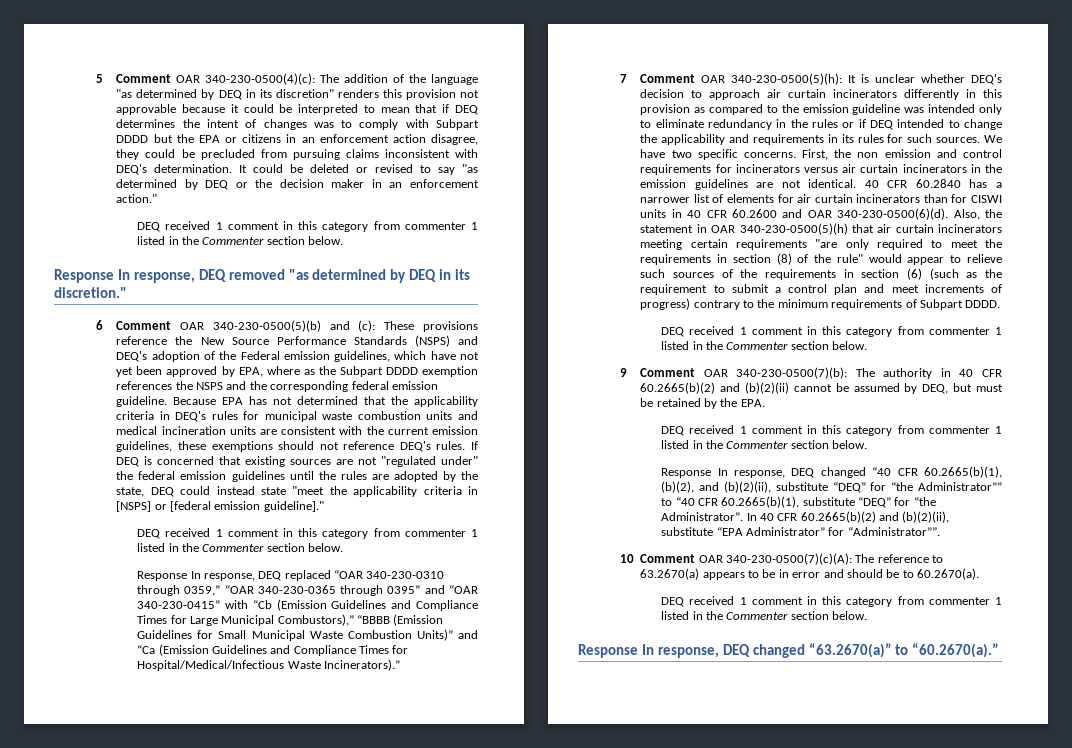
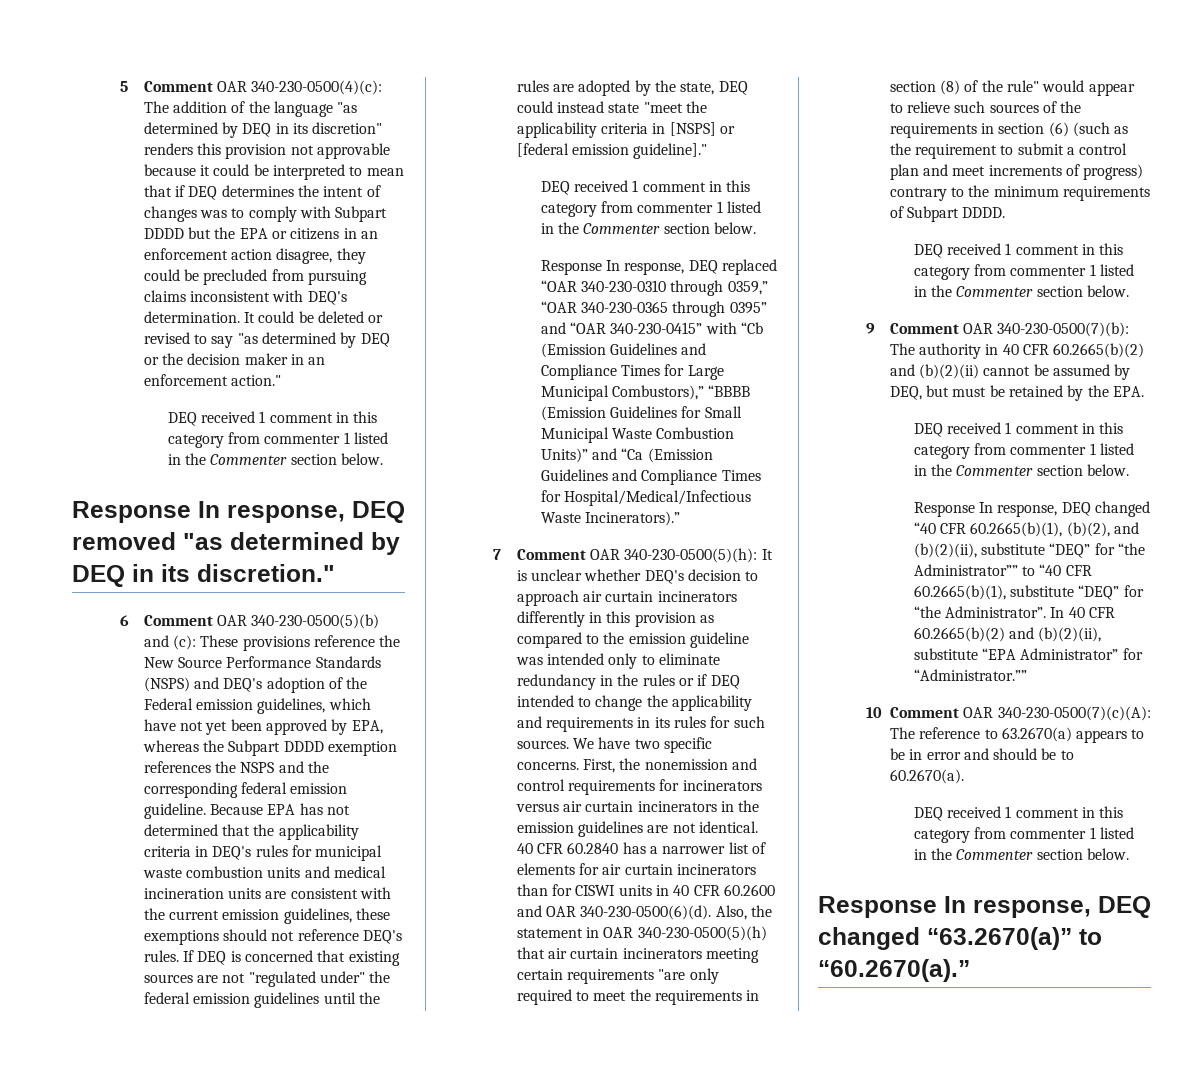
- 6 Comment OAR 340-230-0500(5)(b) and (c): These provisions reference the New Source Performance Standards (NSPS) and DEQ's adoption of the Federal emission guidelines, which have not yet been approved by EPA, where as the Subpart DDDD exemption references the NSPS and the corresponding federal emission guideline.
+ 6 Comment OAR 340-230-0500(5)(b) and (c): These provisions reference the New Source Performance Standards (NSPS) and DEQ's adoption of the Federal emission guidelines, which have not yet been approved by EPA, whereas the Subpart DDDD exemption references the NSPS and the corresponding federal emission guideline.
- First, the non emission and control requirements for incinerators versus air curtain incinerators in the emission guidelines are not identical.
+ First, the nonemission and control requirements for incinerators versus air curtain incinerators in the emission guidelines are not identical.
- In 40 CFR 60.2665(b)(2) and (b)(2)(ii), substitute “EPA Administrator” for “Administrator””.
+ In 40 CFR 60.2665(b)(2) and (b)(2)(ii), substitute “EPA Administrator” for “Administrator.””

